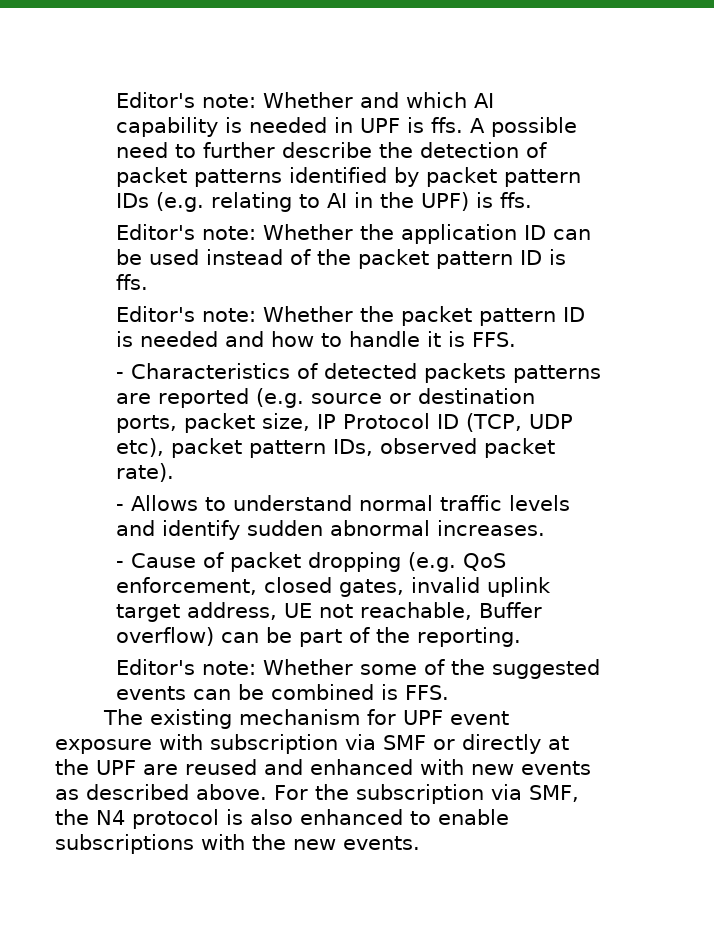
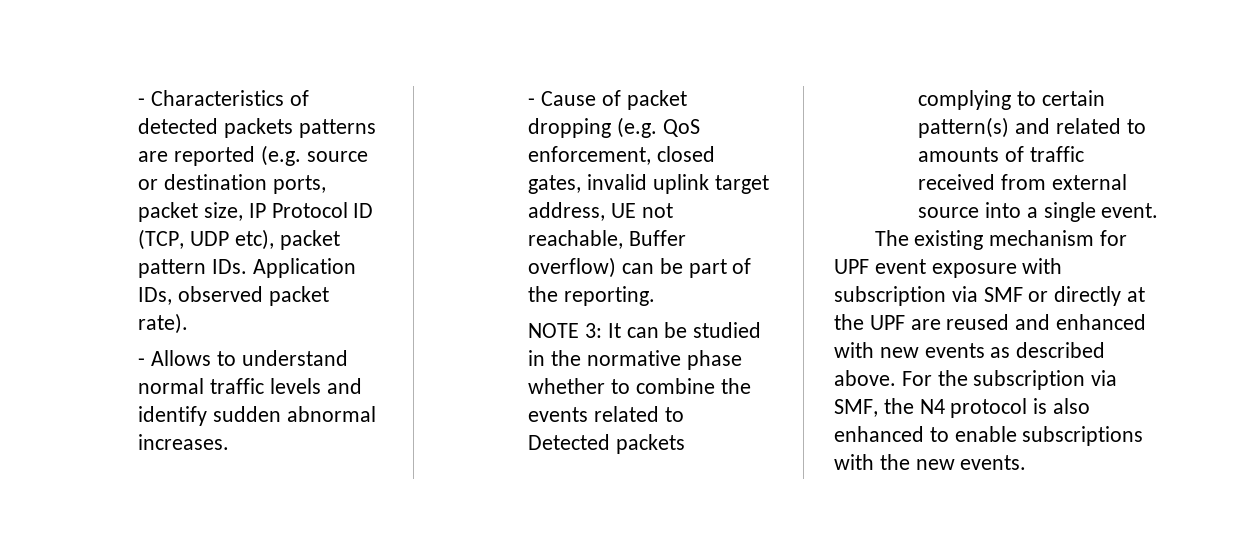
- Editor's note: Whether and which AI capability is needed in UPF is ffs. A possible need to further describe the detection of packet patterns identified by packet pattern IDs (e.g. relating to AI in the UPF) is ffs.
- Editor's note: Whether the application ID can be used instead of the packet pattern ID is ffs.
- Editor's note: Whether the packet pattern ID is needed and how to handle it is FFS.
- - Characteristics of detected packets patterns are reported (e.g. source or destination ports, packet size, IP Protocol ID (TCP, UDP etc), packet pattern IDs, observed packet rate).
+ - Characteristics of detected packets patterns are reported (e.g. source or destination ports, packet size, IP Protocol ID (TCP, UDP etc), packet pattern IDs. Application IDs, observed packet rate).
- Editor's note: Whether some of the suggested events can be combined is FFS.
+ NOTE 3: It can be studied in the normative phase whether to combine the events related to Detected packets complying to certain pattern(s) and related to amounts of traffic received from external source into a single event.

